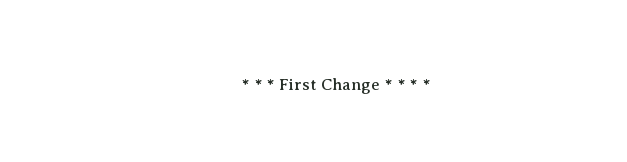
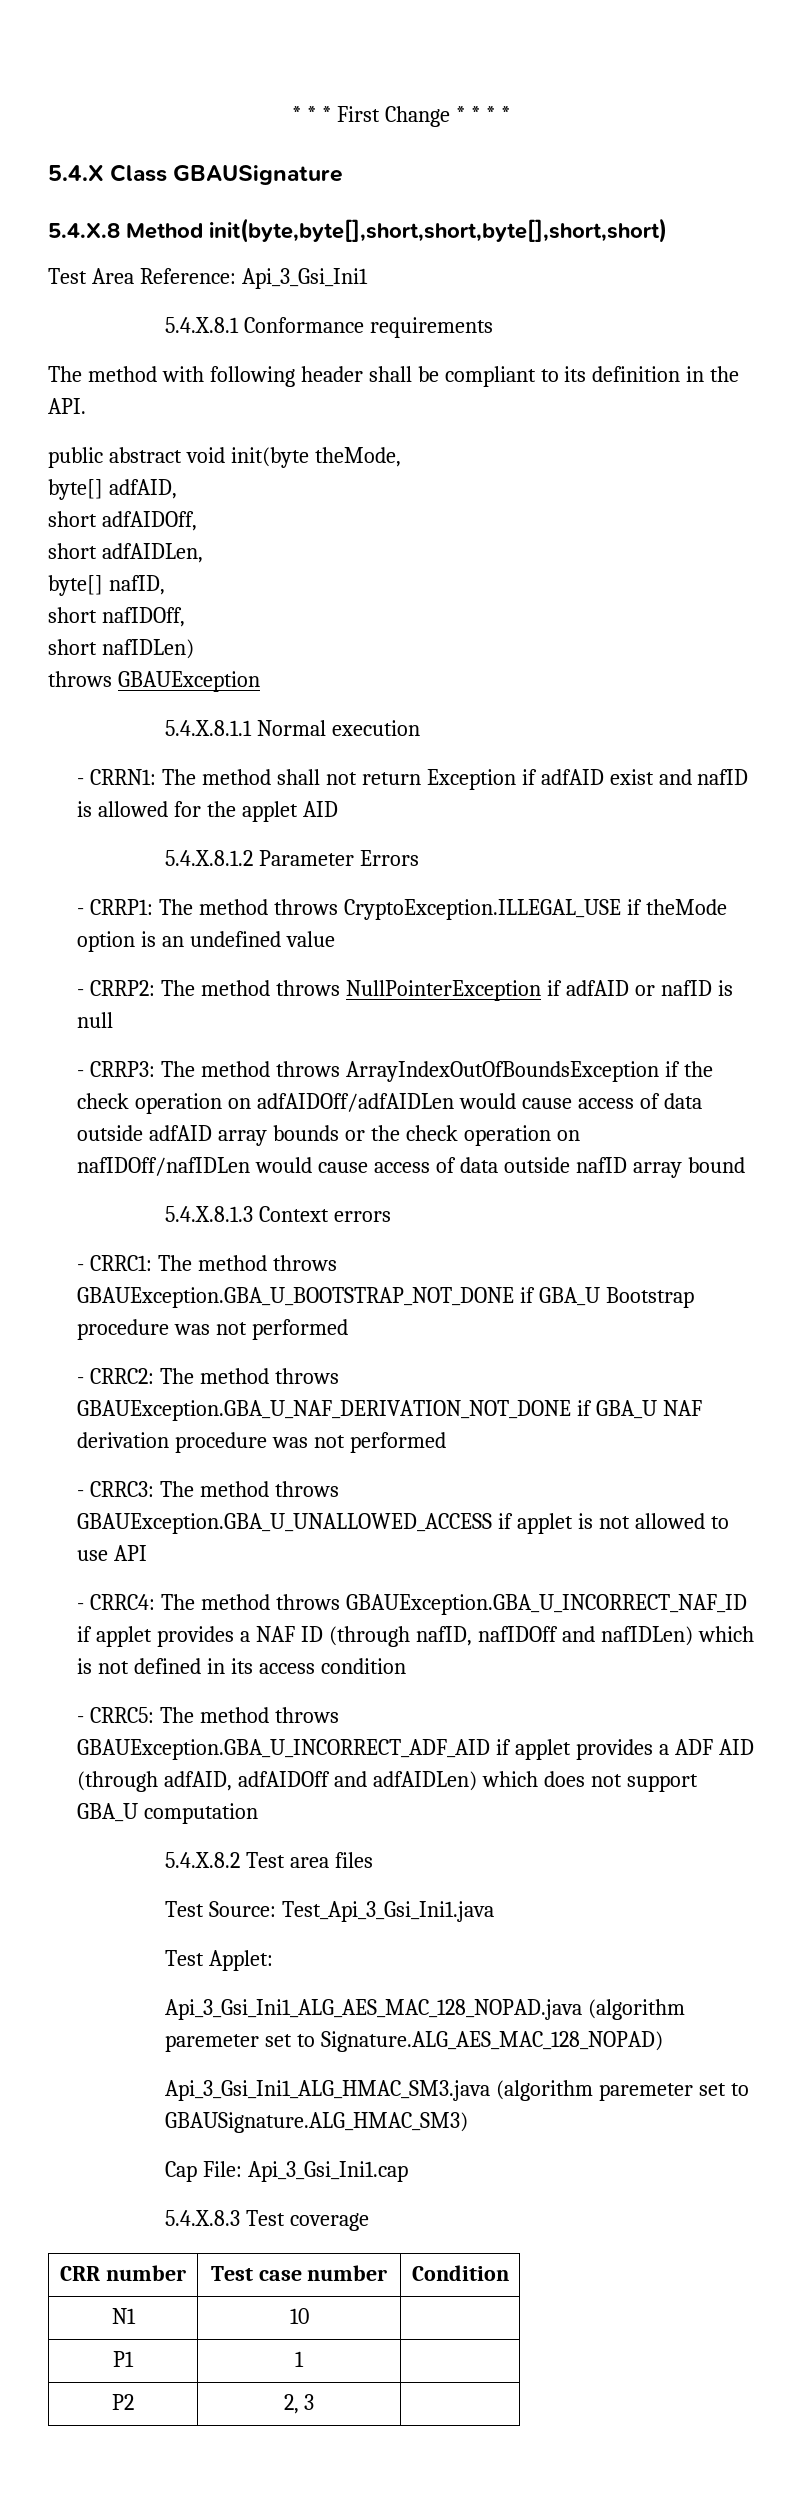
+ 5.4.X Class GBAUSignature
+ 5.4.X.8 Method init(byte,byte[],short,short,byte[],short,short)
+ Test Area Reference: Api_3_Gsi_Ini1
+ 5.4.X.8.1 Conformance requirements
+ The method with following header shall be compliant to its definition in the API.
+ public abstract void init(byte theMode,
+ byte[] adfAID,
+ short adfAIDOff,
+ short adfAIDLen,
+ byte[] nafID,
+ short nafIDOff,
+ short nafIDLen)
+ throws GBAUException
+ 5.4.X.8.1.1 Normal execution
+ - CRRN1: The method shall not return Exception if adfAID exist and nafID is allowed for the applet AID
+ 5.4.X.8.1.2 Parameter Errors
+ - CRRP1: The method throws CryptoException.ILLEGAL_USE if theMode option is an undefined value
+ - CRRP2: The method throws NullPointerException if adfAID or nafID is null
+ - CRRP3: The method throws ArrayIndexOutOfBoundsException if the check operation on adfAIDOff/adfAIDLen would cause access of data outside adfAID array bounds or the check operation on nafIDOff/nafIDLen would cause access of data outside nafID array bound
+ 5.4.X.8.1.3 Context errors
+ - CRRC1: The method throws GBAUException.GBA_U_BOOTSTRAP_NOT_DONE if GBA_U Bootstrap procedure was not performed
+ - CRRC2: The method throws GBAUException.GBA_U_NAF_DERIVATION_NOT_DONE if GBA_U NAF derivation procedure was not performed
+ - CRRC3: The method throws GBAUException.GBA_U_UNALLOWED_ACCESS if applet is not allowed to use API
+ - CRRC4: The method throws GBAUException.GBA_U_INCORRECT_NAF_ID if applet provides a NAF ID (through nafID, nafIDOff and nafIDLen) which is not defined in its access condition
+ - CRRC5: The method throws GBAUException.GBA_U_INCORRECT_ADF_AID if applet provides a ADF AID (through adfAID, adfAIDOff and adfAIDLen) which does not support GBA_U computation
+ 5.4.X.8.2 Test area files
+ Test Source: Test_Api_3_Gsi_Ini1.java
+ Test Applet:
+ Api_3_Gsi_Ini1_ALG_AES_MAC_128_NOPAD.java (algorithm paremeter set to Signature.ALG_AES_MAC_128_NOPAD)
+ Api_3_Gsi_Ini1_ALG_HMAC_SM3.java (algorithm paremeter set to GBAUSignature.ALG_HMAC_SM3)
+ Cap File: Api_3_Gsi_Ini1.cap
+ 5.4.X.8.3 Test coverage
+ CRR number | Test case number | Condition
+ N1 | 10 |
+ P1 | 1 |
+ P2 | 2, 3 |

